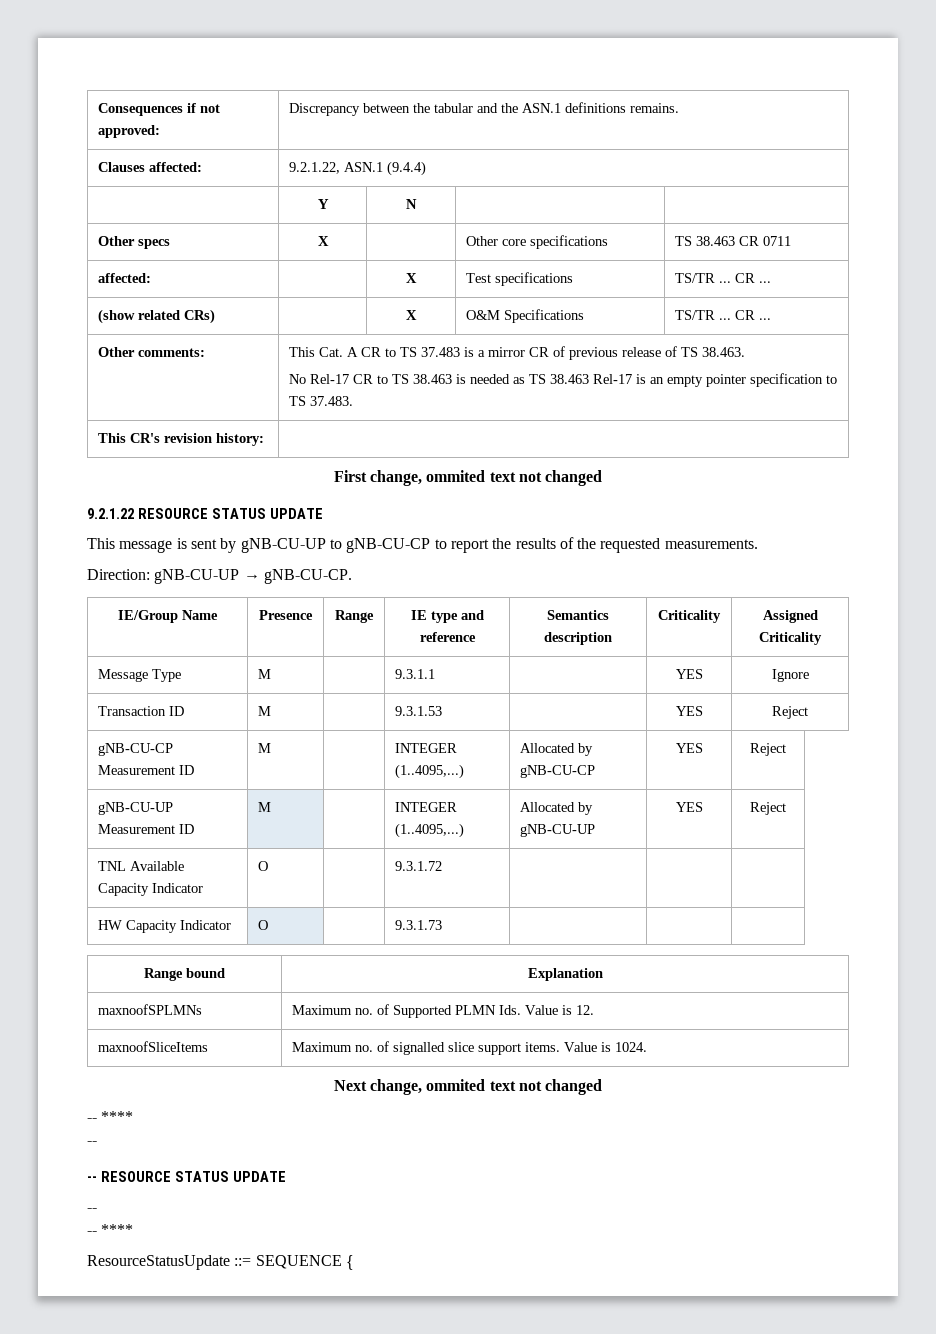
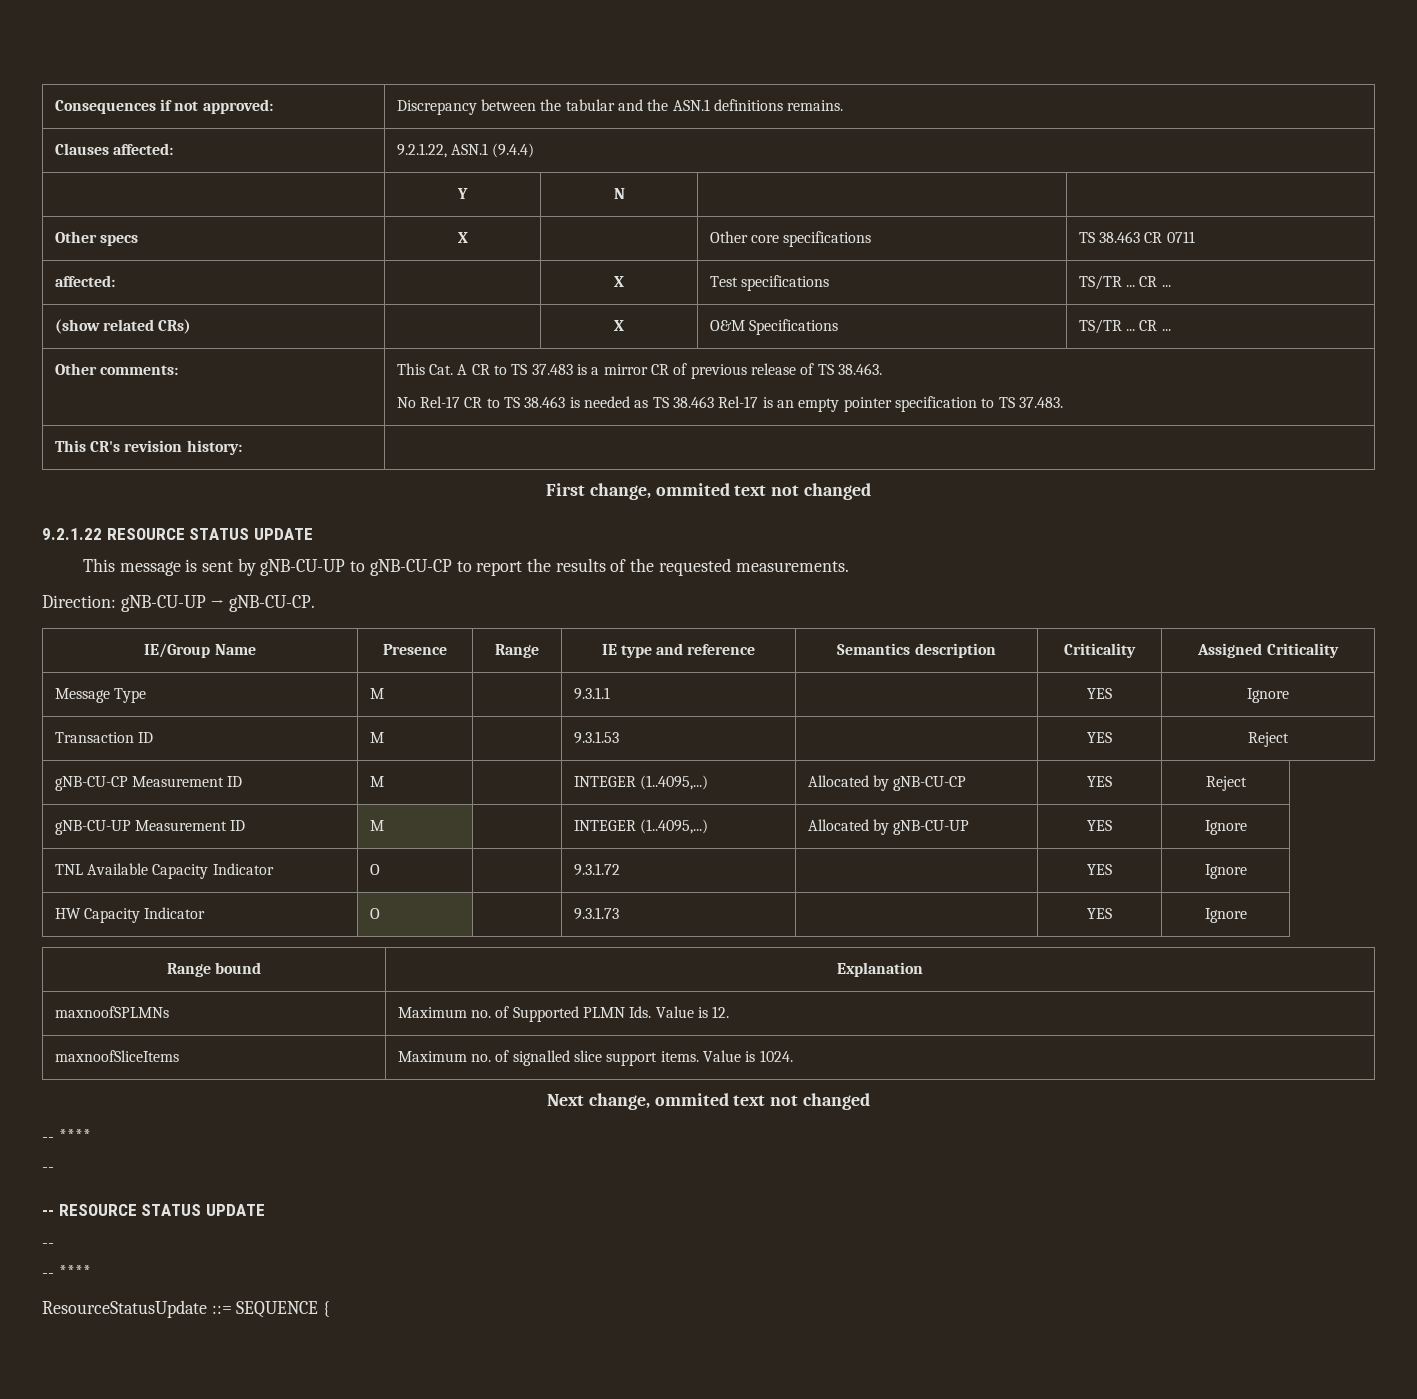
- gNB-CU-UP Measurement ID | M | | INTEGER (1..4095,...) | Allocated by gNB-CU-UP | YES | Reject
+ gNB-CU-UP Measurement ID | M | | INTEGER (1..4095,...) | Allocated by gNB-CU-UP | YES | Ignore
- TNL Available Capacity Indicator | O | | 9.3.1.72 | | |
+ TNL Available Capacity Indicator | O | | 9.3.1.72 | | YES | Ignore
- HW Capacity Indicator | O | | 9.3.1.73 | | |
+ HW Capacity Indicator | O | | 9.3.1.73 | | YES | Ignore

